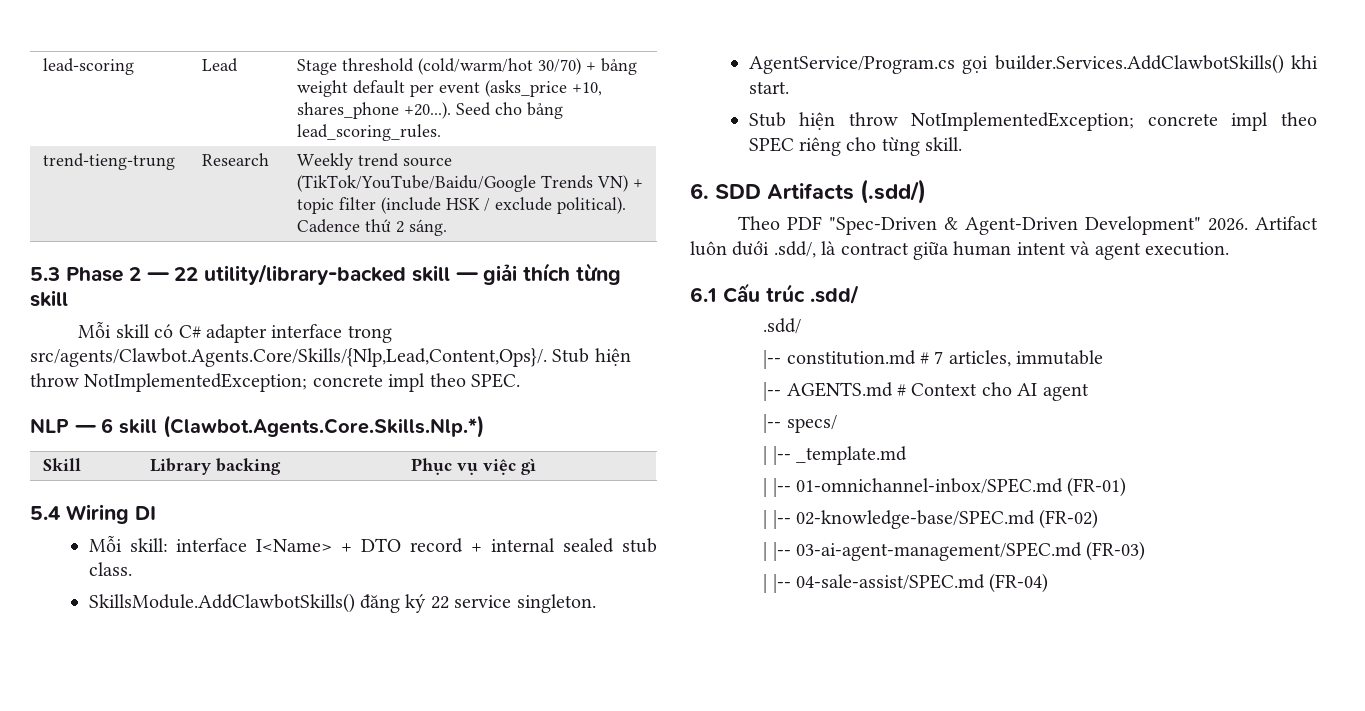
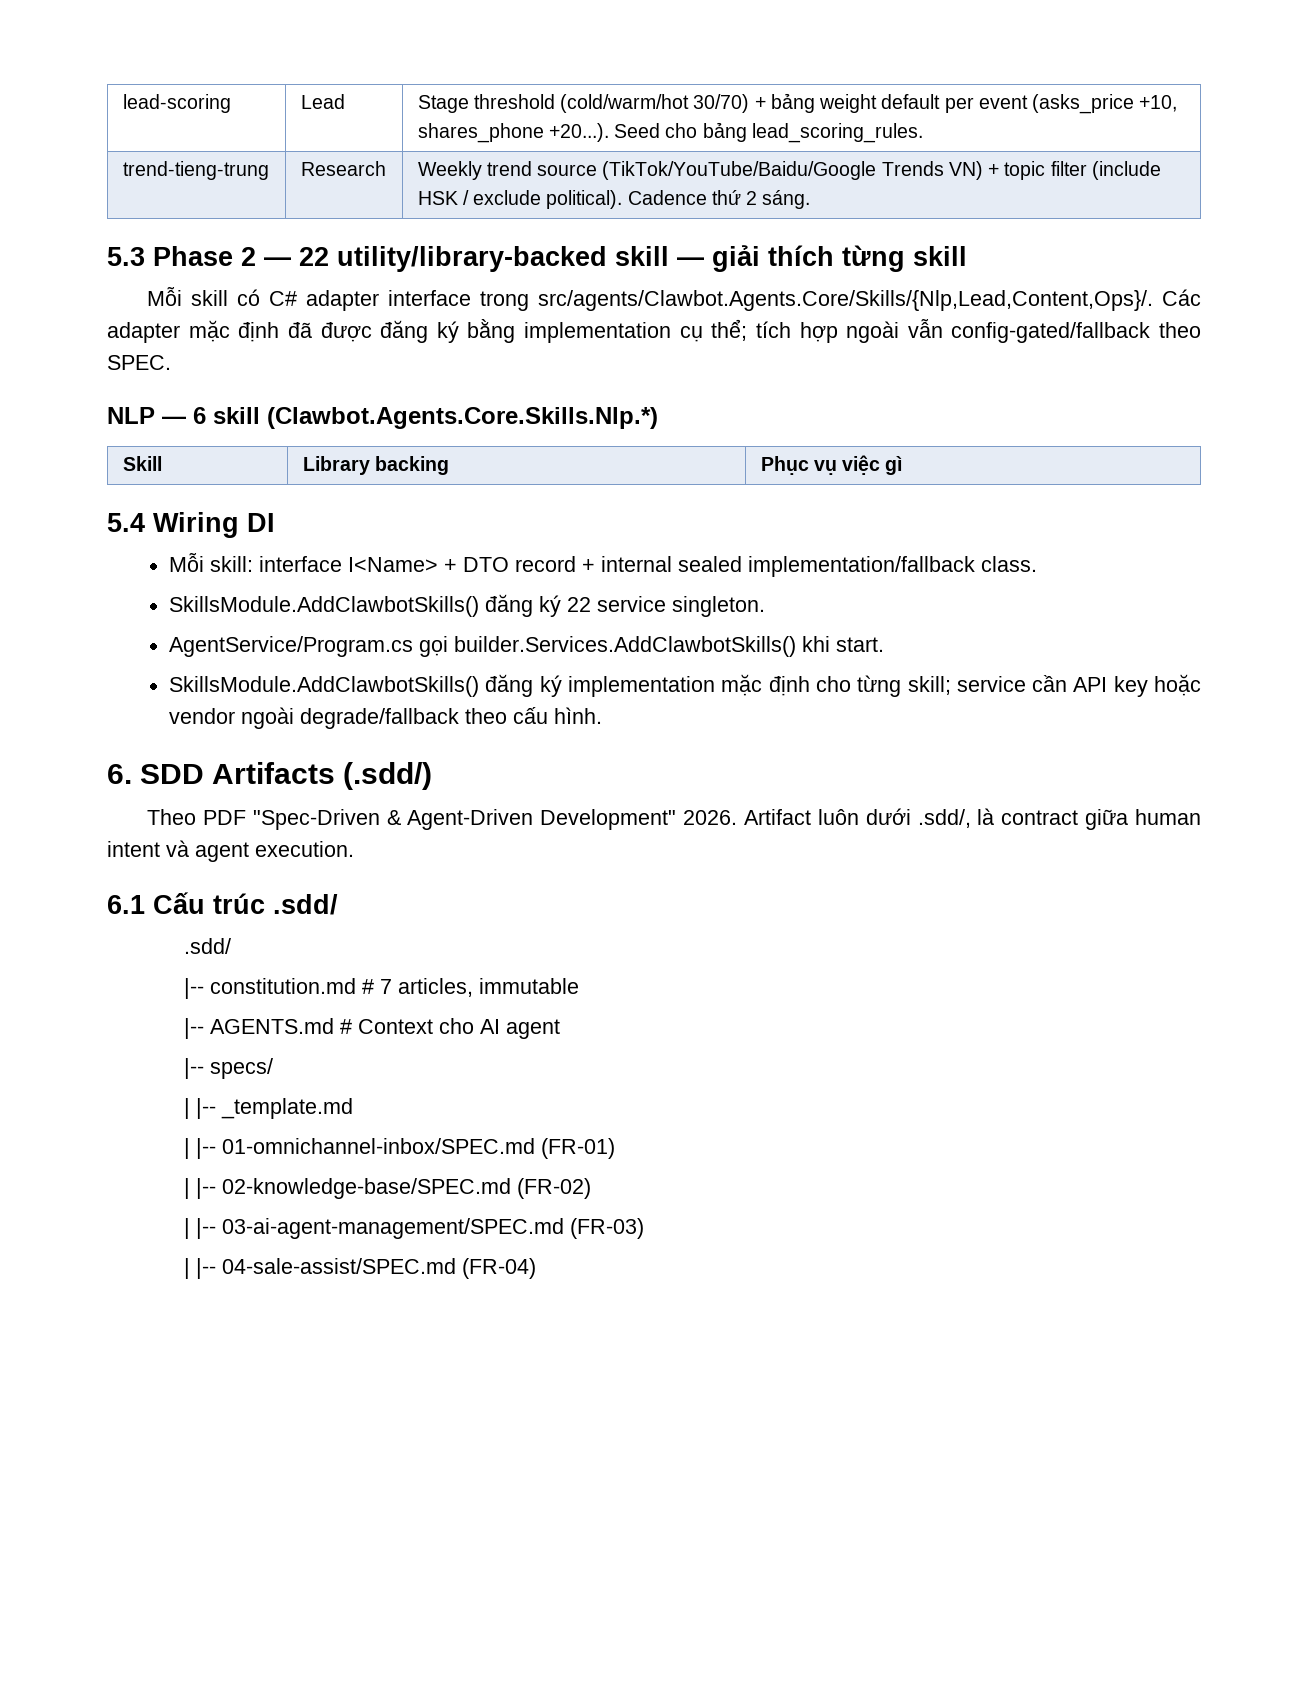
- Mỗi skill có C# adapter interface trong src/agents/Clawbot.Agents.Core/Skills/{Nlp,Lead,Content,Ops}/. Stub hiện throw NotImplementedException; concrete impl theo SPEC.
+ Mỗi skill có C# adapter interface trong src/agents/Clawbot.Agents.Core/Skills/{Nlp,Lead,Content,Ops}/. Các adapter mặc định đã được đăng ký bằng implementation cụ thể; tích hợp ngoài vẫn config-gated/fallback theo SPEC.
- Mỗi skill: interface I<Name> + DTO record + internal sealed stub class.
+ Mỗi skill: interface I<Name> + DTO record + internal sealed implementation/fallback class.
- Stub hiện throw NotImplementedException; concrete impl theo SPEC riêng cho từng skill.
+ SkillsModule.AddClawbotSkills() đăng ký implementation mặc định cho từng skill; service cần API key hoặc vendor ngoài degrade/fallback theo cấu hình.

